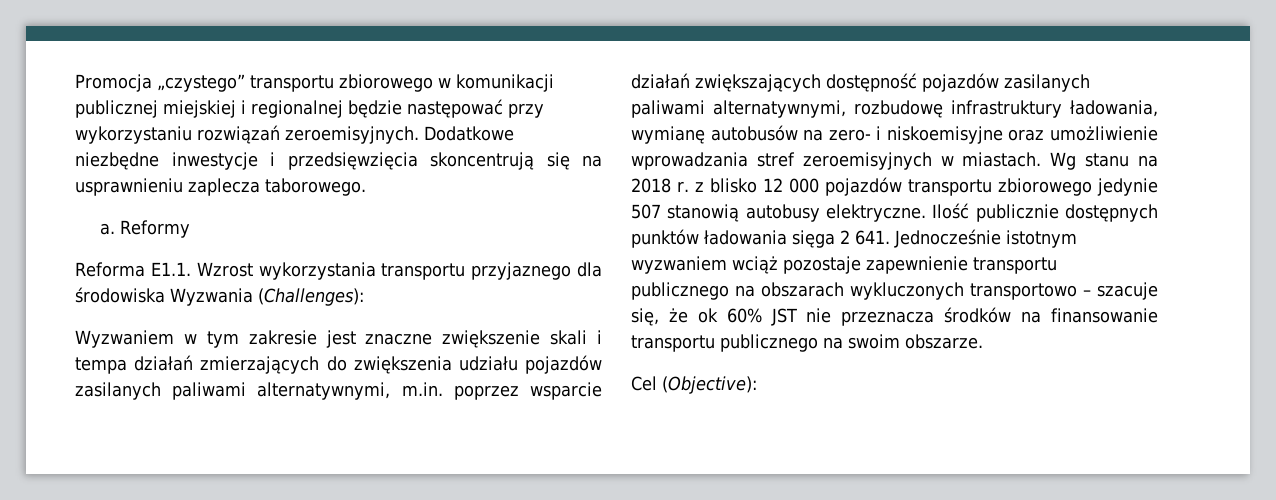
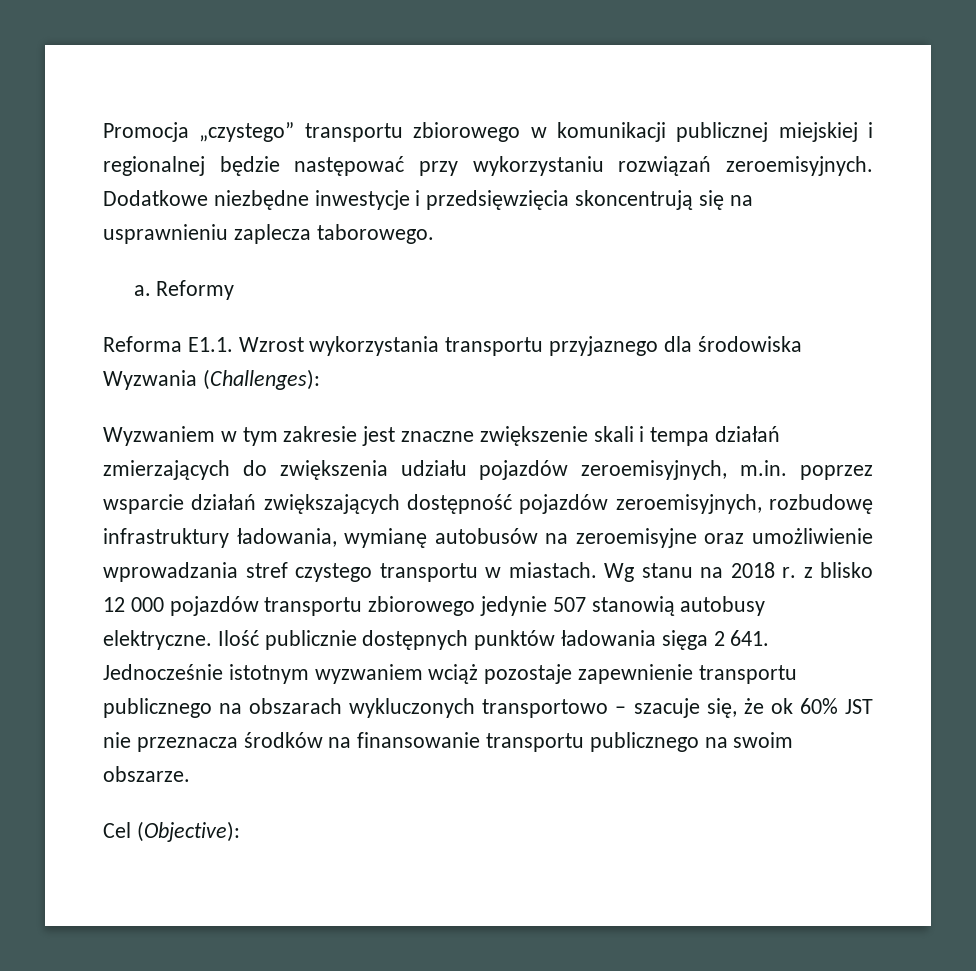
- Wyzwaniem w tym zakresie jest znaczne zwiększenie skali i tempa działań zmierzających do zwiększenia udziału pojazdów zasilanych paliwami alternatywnymi, m.in. poprzez wsparcie działań zwiększających dostępność pojazdów zasilanych paliwami alternatywnymi, rozbudowę infrastruktury ładowania, wymianę autobusów na zero- i niskoemisyjne oraz umożliwienie wprowadzania stref zeroemisyjnych w miastach.
+ Wyzwaniem w tym zakresie jest znaczne zwiększenie skali i tempa działań zmierzających do zwiększenia udziału pojazdów zeroemisyjnych, m.in. poprzez wsparcie działań zwiększających dostępność pojazdów zeroemisyjnych, rozbudowę infrastruktury ładowania, wymianę autobusów na zeroemisyjne oraz umożliwienie wprowadzania stref czystego transportu w miastach.

